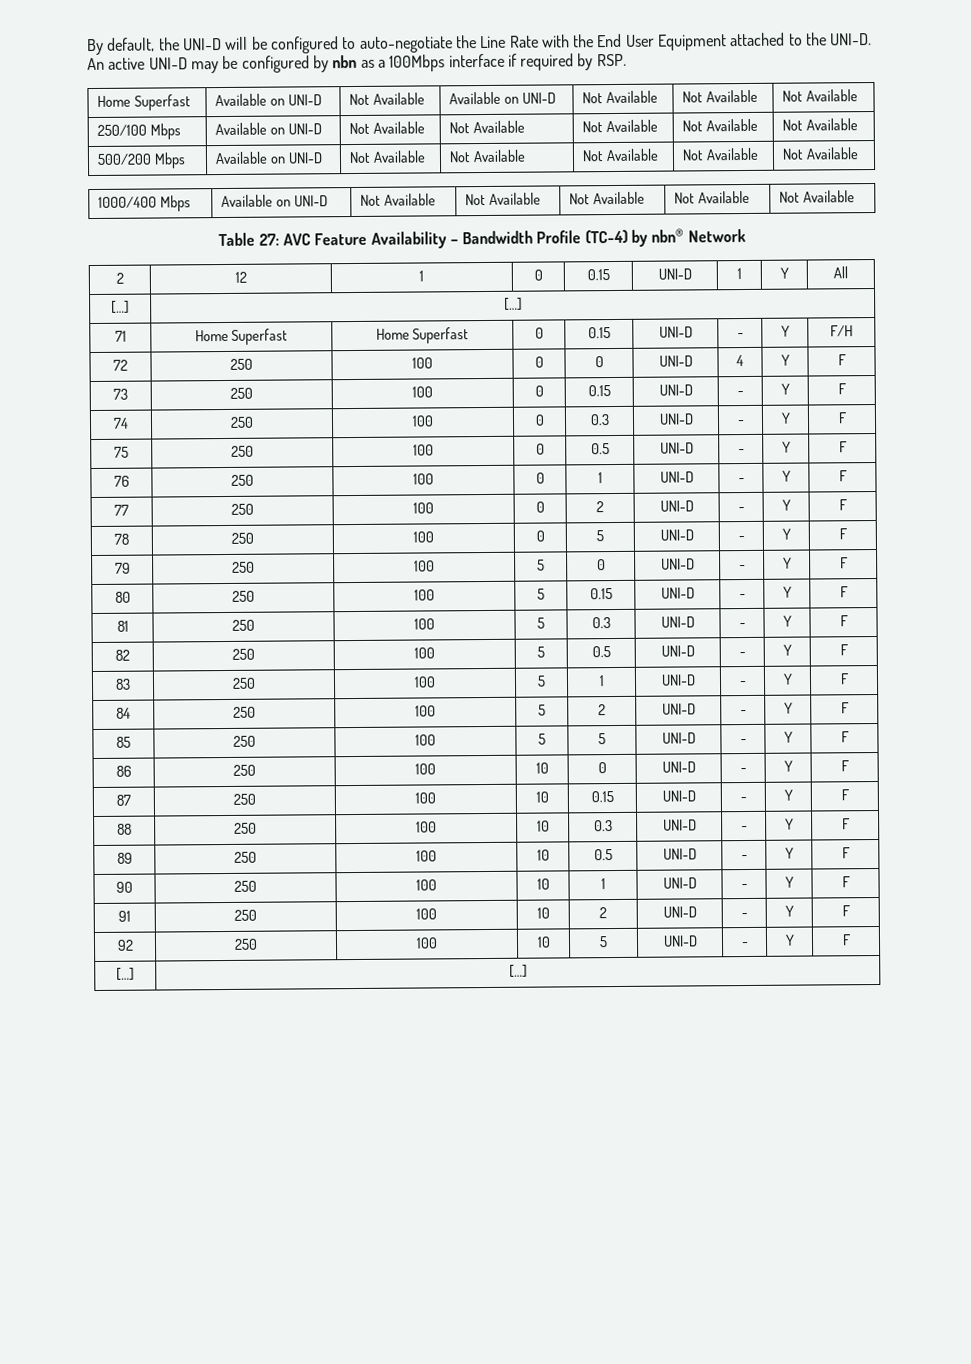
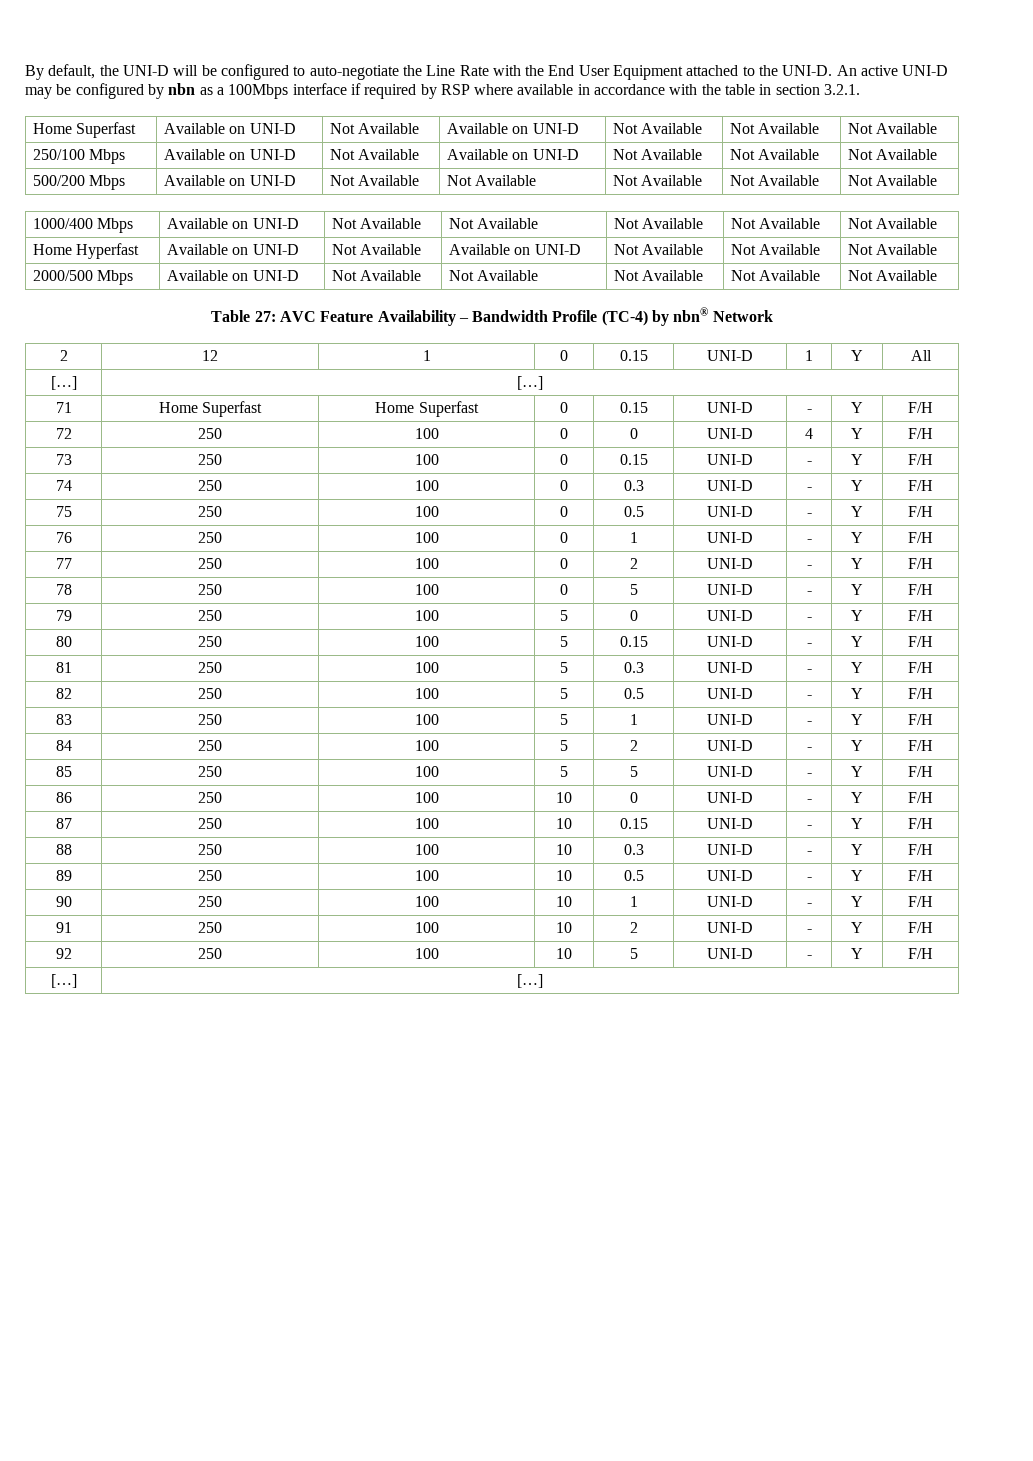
- An active UNI-D may be configured by nbn as a 100Mbps interface if required by RSP.
+ An active UNI-D may be configured by nbn as a 100Mbps interface if required by RSP where available in accordance with the table in section 3.2.1.
- 250/100 Mbps | Available on UNI-D | Not Available | Not Available | Not Available | Not Available | Not Available
+ 250/100 Mbps | Available on UNI-D | Not Available | Available on UNI-D | Not Available | Not Available | Not Available
+ Home Hyperfast | Available on UNI-D | Not Available | Available on UNI-D | Not Available | Not Available | Not Available
+ 2000/500 Mbps | Available on UNI-D | Not Available | Not Available | Not Available | Not Available | Not Available
- 72 | 250 | 100 | 0 | 0 | UNI-D | 4 | Y | F
+ 72 | 250 | 100 | 0 | 0 | UNI-D | 4 | Y | F/H
- 73 | 250 | 100 | 0 | 0.15 | UNI-D | - | Y | F
+ 73 | 250 | 100 | 0 | 0.15 | UNI-D | - | Y | F/H
- 74 | 250 | 100 | 0 | 0.3 | UNI-D | - | Y | F
+ 74 | 250 | 100 | 0 | 0.3 | UNI-D | - | Y | F/H
- 75 | 250 | 100 | 0 | 0.5 | UNI-D | - | Y | F
+ 75 | 250 | 100 | 0 | 0.5 | UNI-D | - | Y | F/H
- 76 | 250 | 100 | 0 | 1 | UNI-D | - | Y | F
+ 76 | 250 | 100 | 0 | 1 | UNI-D | - | Y | F/H
- 77 | 250 | 100 | 0 | 2 | UNI-D | - | Y | F
+ 77 | 250 | 100 | 0 | 2 | UNI-D | - | Y | F/H
- 78 | 250 | 100 | 0 | 5 | UNI-D | - | Y | F
+ 78 | 250 | 100 | 0 | 5 | UNI-D | - | Y | F/H
- 79 | 250 | 100 | 5 | 0 | UNI-D | - | Y | F
+ 79 | 250 | 100 | 5 | 0 | UNI-D | - | Y | F/H
- 80 | 250 | 100 | 5 | 0.15 | UNI-D | - | Y | F
+ 80 | 250 | 100 | 5 | 0.15 | UNI-D | - | Y | F/H
- 81 | 250 | 100 | 5 | 0.3 | UNI-D | - | Y | F
+ 81 | 250 | 100 | 5 | 0.3 | UNI-D | - | Y | F/H
- 82 | 250 | 100 | 5 | 0.5 | UNI-D | - | Y | F
+ 82 | 250 | 100 | 5 | 0.5 | UNI-D | - | Y | F/H
- 83 | 250 | 100 | 5 | 1 | UNI-D | - | Y | F
+ 83 | 250 | 100 | 5 | 1 | UNI-D | - | Y | F/H
- 84 | 250 | 100 | 5 | 2 | UNI-D | - | Y | F
+ 84 | 250 | 100 | 5 | 2 | UNI-D | - | Y | F/H
- 85 | 250 | 100 | 5 | 5 | UNI-D | - | Y | F
+ 85 | 250 | 100 | 5 | 5 | UNI-D | - | Y | F/H
- 86 | 250 | 100 | 10 | 0 | UNI-D | - | Y | F
+ 86 | 250 | 100 | 10 | 0 | UNI-D | - | Y | F/H
- 87 | 250 | 100 | 10 | 0.15 | UNI-D | - | Y | F
+ 87 | 250 | 100 | 10 | 0.15 | UNI-D | - | Y | F/H
- 88 | 250 | 100 | 10 | 0.3 | UNI-D | - | Y | F
+ 88 | 250 | 100 | 10 | 0.3 | UNI-D | - | Y | F/H
- 89 | 250 | 100 | 10 | 0.5 | UNI-D | - | Y | F
+ 89 | 250 | 100 | 10 | 0.5 | UNI-D | - | Y | F/H
- 90 | 250 | 100 | 10 | 1 | UNI-D | - | Y | F
+ 90 | 250 | 100 | 10 | 1 | UNI-D | - | Y | F/H
- 91 | 250 | 100 | 10 | 2 | UNI-D | - | Y | F
+ 91 | 250 | 100 | 10 | 2 | UNI-D | - | Y | F/H
- 92 | 250 | 100 | 10 | 5 | UNI-D | - | Y | F
+ 92 | 250 | 100 | 10 | 5 | UNI-D | - | Y | F/H

